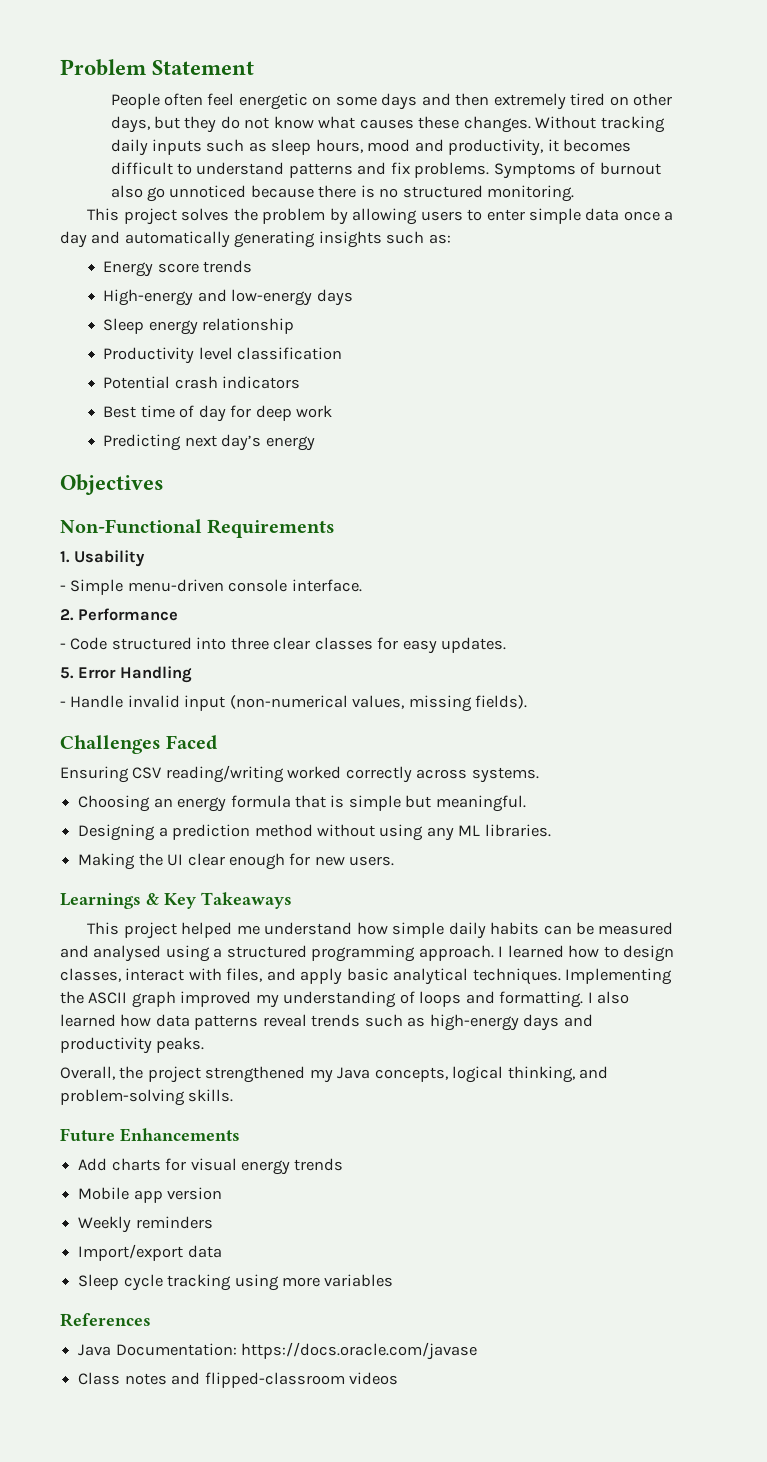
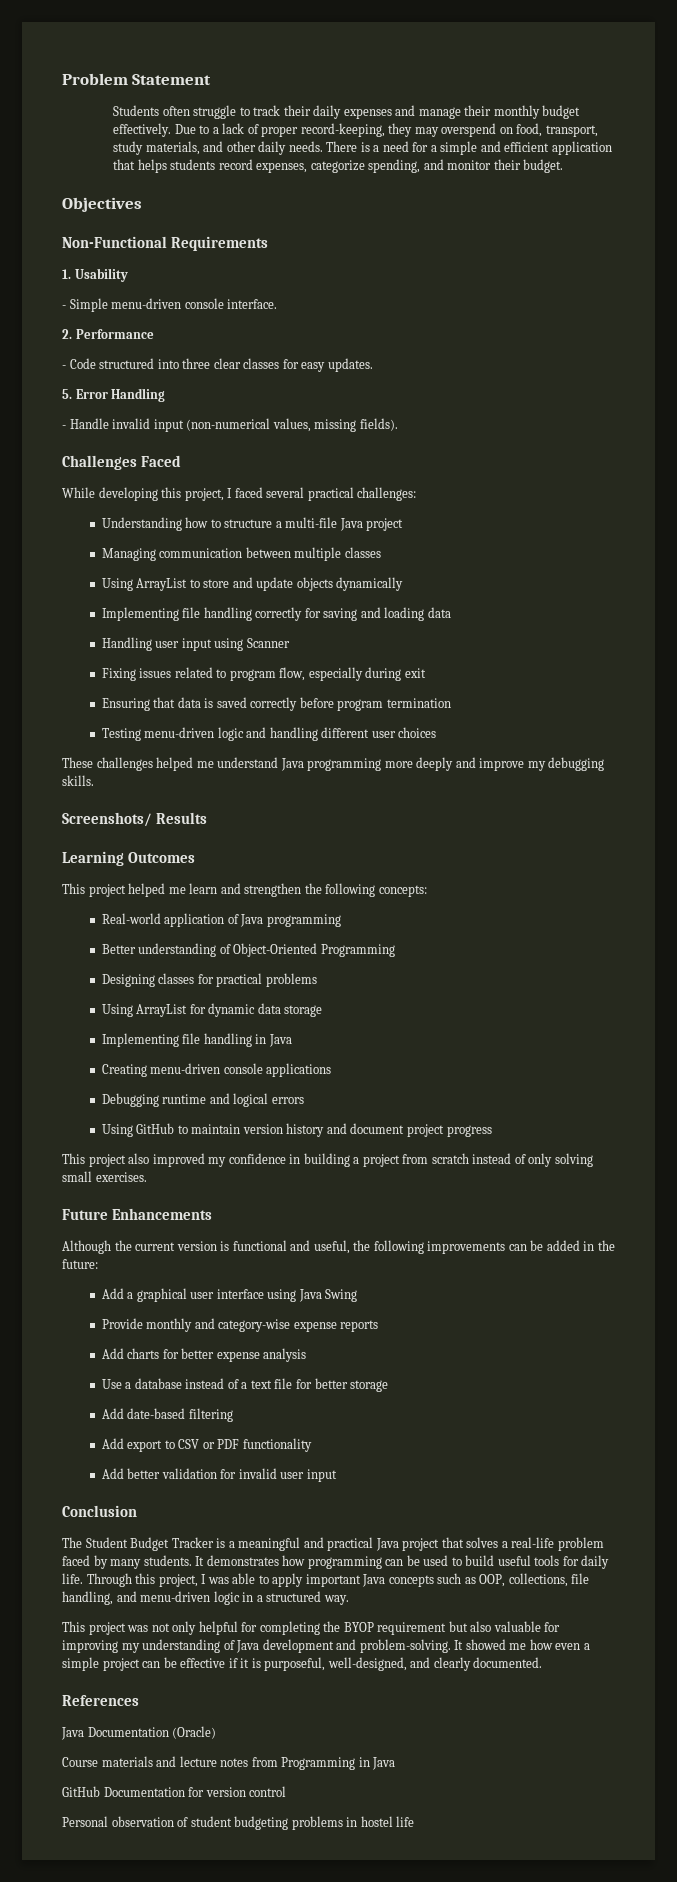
- People often feel energetic on some days and then extremely tired on other days, but they do not know what causes these changes. Without tracking daily inputs such as sleep hours, mood and productivity, it becomes difficult to understand patterns and fix problems. Symptoms of burnout also go unnoticed because there is no structured monitoring.
- This project solves the problem by allowing users to enter simple data once a day and automatically generating insights such as:
- Energy score trends
- High-energy and low-energy days
- Sleep energy relationship
- Productivity level classification
- Potential crash indicators
- Best time of day for deep work
- Predicting next day’s energy
+ Students often struggle to track their daily expenses and manage their monthly budget effectively. Due to a lack of proper record-keeping, they may overspend on food, transport, study materials, and other daily needs. There is a need for a simple and efficient application that helps students record expenses, categorize spending, and monitor their budget.
- Ensuring CSV reading/writing worked correctly across systems.
- Choosing an energy formula that is simple but meaningful.
- Designing a prediction method without using any ML libraries.
- Making the UI clear enough for new users.
- Learnings & Key Takeaways
- This project helped me understand how simple daily habits can be measured and analysed using a structured programming approach. I learned how to design classes, interact with files, and apply basic analytical techniques. Implementing the ASCII graph improved my understanding of loops and formatting. I also learned how data patterns reveal trends such as high-energy days and productivity peaks.
- Overall, the project strengthened my Java concepts, logical thinking, and problem-solving skills.
+ While developing this project, I faced several practical challenges:
+ Understanding how to structure a multi-file Java project
+ Managing communication between multiple classes
+ Using ArrayList to store and update objects dynamically
+ Implementing file handling correctly for saving and loading data
+ Handling user input using Scanner
+ Fixing issues related to program flow, especially during exit
+ Ensuring that data is saved correctly before program termination
+ Testing menu-driven logic and handling different user choices
+ These challenges helped me understand Java programming more deeply and improve my debugging skills.
+ Screenshots/ Results
+ Learning Outcomes
+ This project helped me learn and strengthen the following concepts:
+ Real-world application of Java programming
+ Better understanding of Object-Oriented Programming
+ Designing classes for practical problems
+ Using ArrayList for dynamic data storage
+ Implementing file handling in Java
+ Creating menu-driven console applications
+ Debugging runtime and logical errors
+ Using GitHub to maintain version history and document project progress
+ This project also improved my confidence in building a project from scratch instead of only solving small exercises.
  Future Enhancements
- Add charts for visual energy trends
- Mobile app version
- Weekly reminders
- Import/export data
- Sleep cycle tracking using more variables
+ Although the current version is functional and useful, the following improvements can be added in the future:
+ Add a graphical user interface using Java Swing
+ Provide monthly and category-wise expense reports
+ Add charts for better expense analysis
+ Use a database instead of a text file for better storage
+ Add date-based filtering
+ Add export to CSV or PDF functionality
+ Add better validation for invalid user input
+ Conclusion
+ The Student Budget Tracker is a meaningful and practical Java project that solves a real-life problem faced by many students. It demonstrates how programming can be used to build useful tools for daily life. Through this project, I was able to apply important Java concepts such as OOP, collections, file handling, and menu-driven logic in a structured way.
+ This project was not only helpful for completing the BYOP requirement but also valuable for improving my understanding of Java development and problem-solving. It showed me how even a simple project can be effective if it is purposeful, well-designed, and clearly documented.
  References
- Java Documentation: https://docs.oracle.com/javase
- Class notes and flipped-classroom videos
+ Java Documentation (Oracle)
+ Course materials and lecture notes from Programming in Java
+ GitHub Documentation for version control
+ Personal observation of student budgeting problems in hostel life

